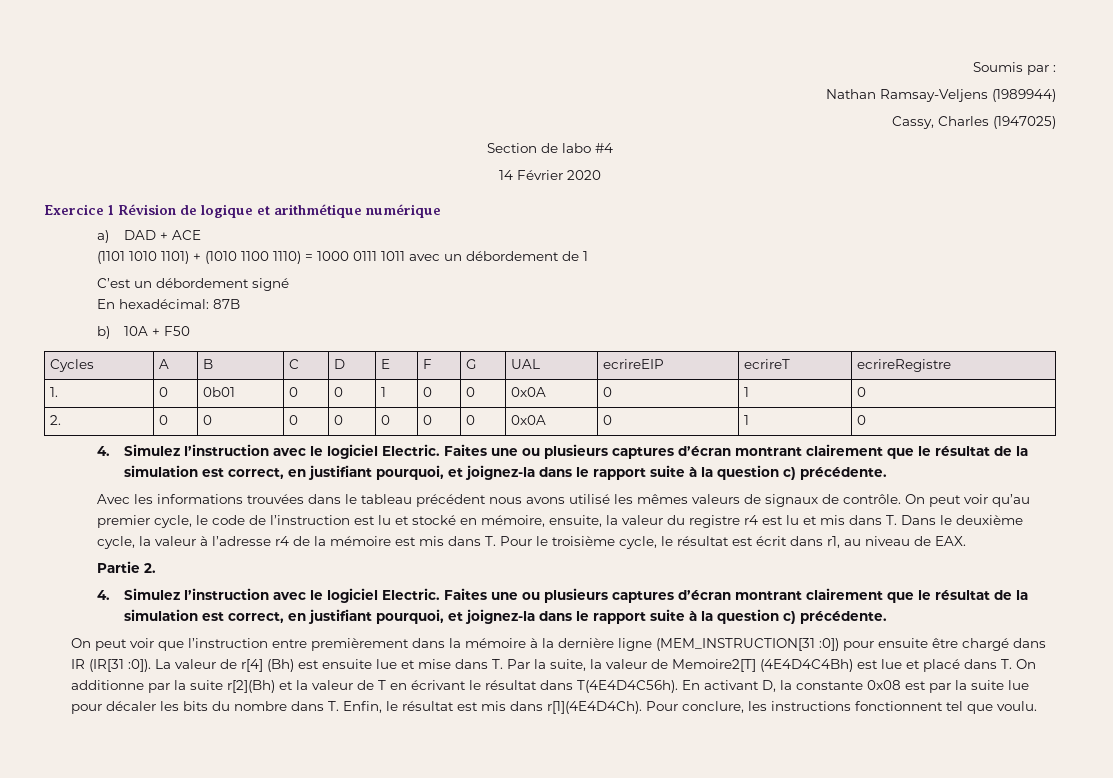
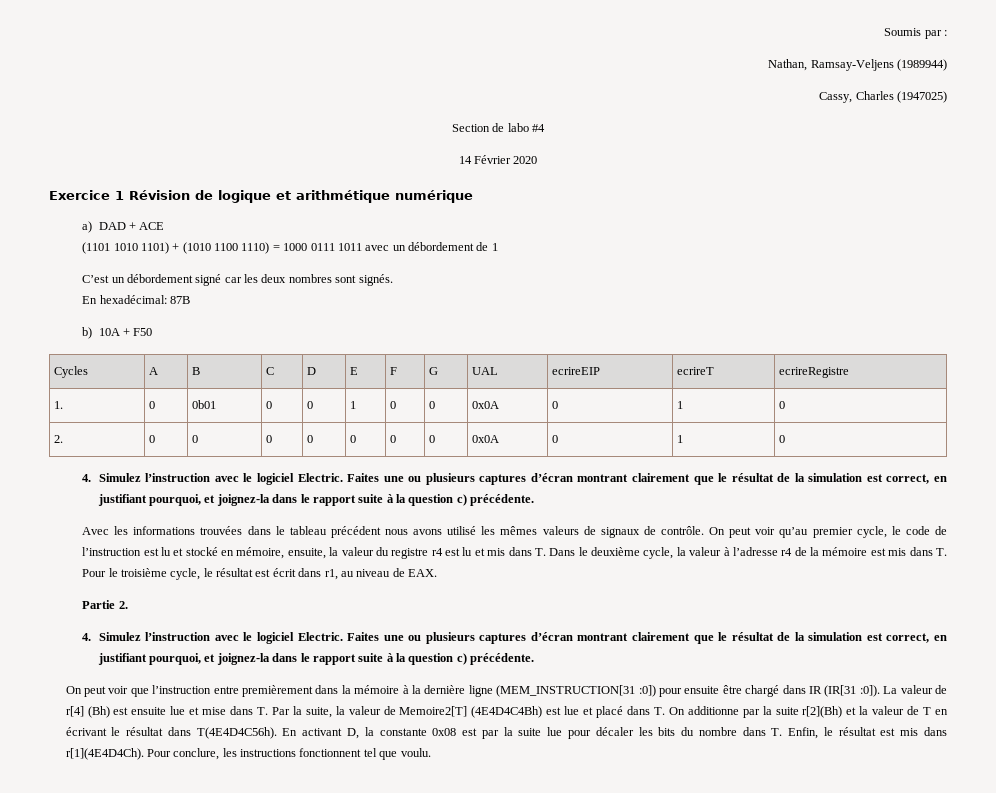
- Nathan Ramsay-Veljens (1989944)
+ Nathan, Ramsay-Veljens (1989944)
- C’est un débordement signé
+ C’est un débordement signé car les deux nombres sont signés.

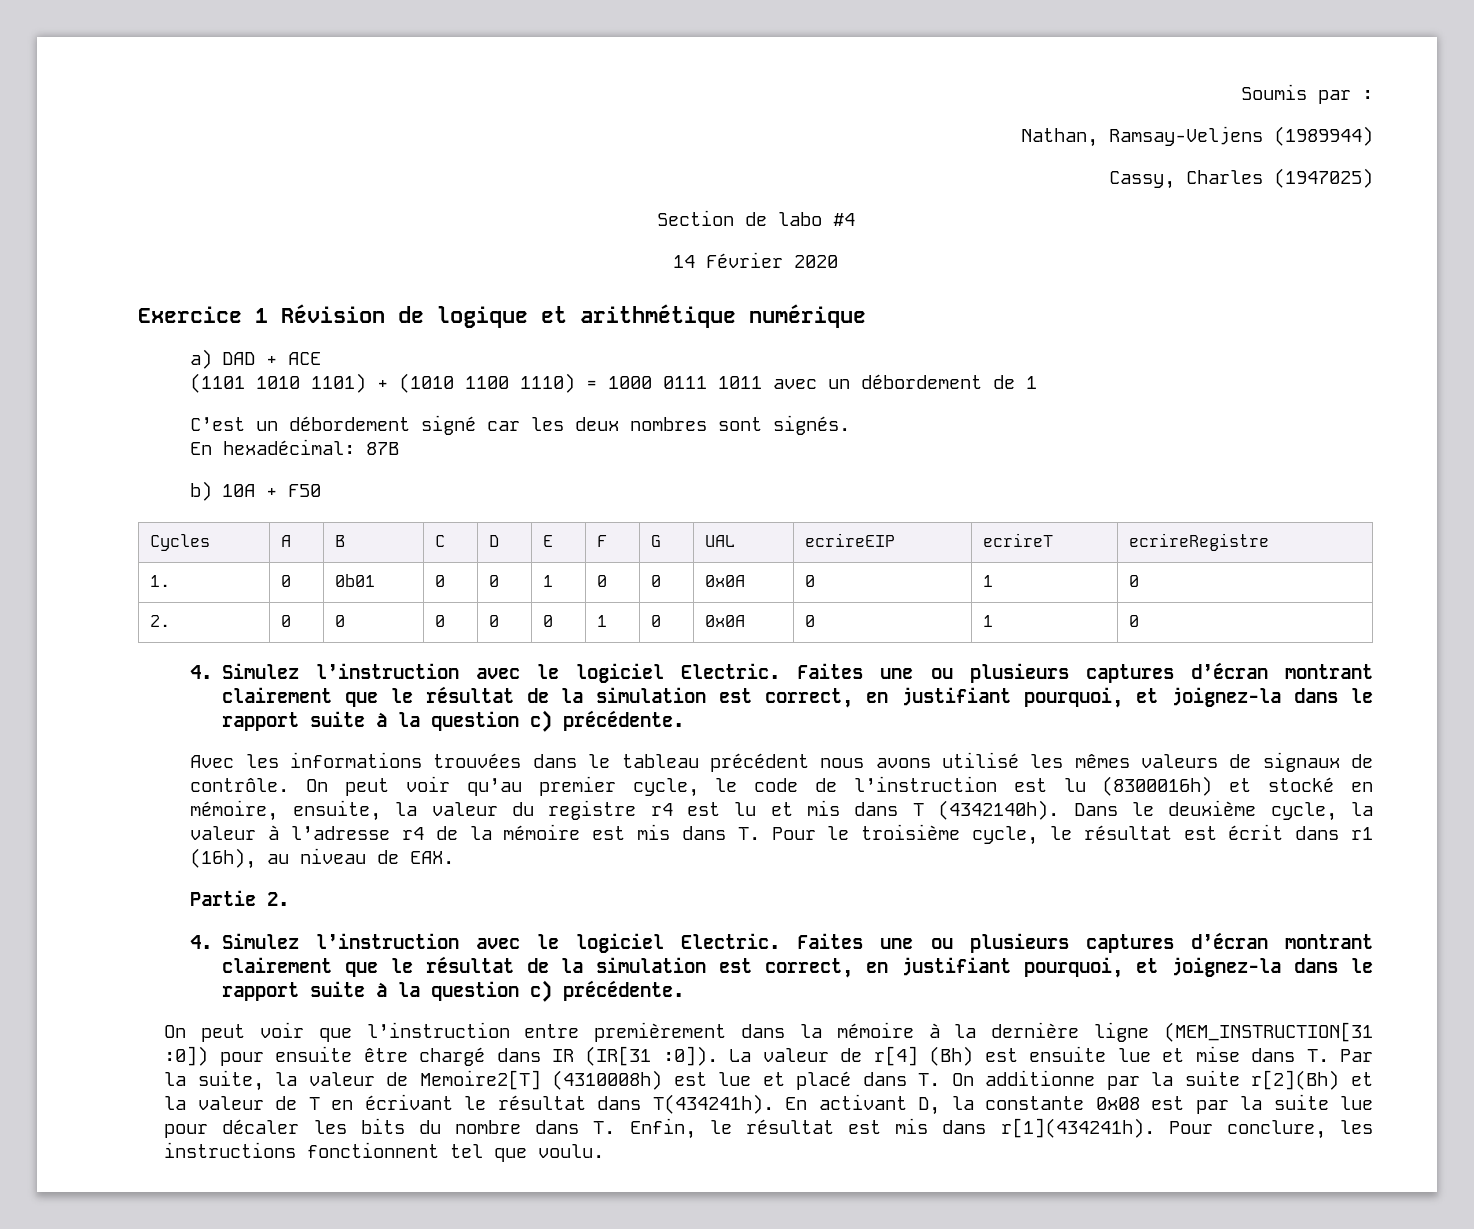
- 2. | 0 | 0 | 0 | 0 | 0 | 0 | 0 | 0x0A | 0 | 1 | 0
+ 2. | 0 | 0 | 0 | 0 | 0 | 1 | 0 | 0x0A | 0 | 1 | 0
- On peut voir qu’au premier cycle, le code de l’instruction est lu et stocké en mémoire, ensuite, la valeur du registre r4 est lu et mis dans T. Dans le deuxième cycle, la valeur à l’adresse r4 de la mémoire est mis dans T. Pour le troisième cycle, le résultat est écrit dans r1, au niveau de EAX.
+ On peut voir qu’au premier cycle, le code de l’instruction est lu (8300016h) et stocké en mémoire, ensuite, la valeur du registre r4 est lu et mis dans T (4342140h). Dans le deuxième cycle, la valeur à l’adresse r4 de la mémoire est mis dans T. Pour le troisième cycle, le résultat est écrit dans r1 (16h), au niveau de EAX.
- La valeur de r[4] (Bh) est ensuite lue et mise dans T. Par la suite, la valeur de Memoire2[T] (4E4D4C4Bh) est lue et placé dans T. On additionne par la suite r[2](Bh) et la valeur de T en écrivant le résultat dans T(4E4D4C56h).
+ La valeur de r[4] (Bh) est ensuite lue et mise dans T. Par la suite, la valeur de Memoire2[T] (4310008h) est lue et placé dans T. On additionne par la suite r[2](Bh) et la valeur de T en écrivant le résultat dans T(434241h).
- En activant D, la constante 0x08 est par la suite lue pour décaler les bits du nombre dans T. Enfin, le résultat est mis dans r[1](4E4D4Ch).
+ En activant D, la constante 0x08 est par la suite lue pour décaler les bits du nombre dans T. Enfin, le résultat est mis dans r[1](434241h).

